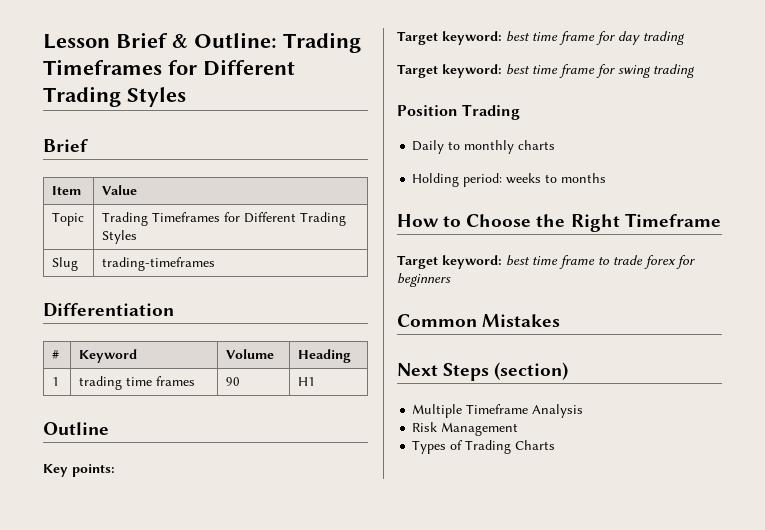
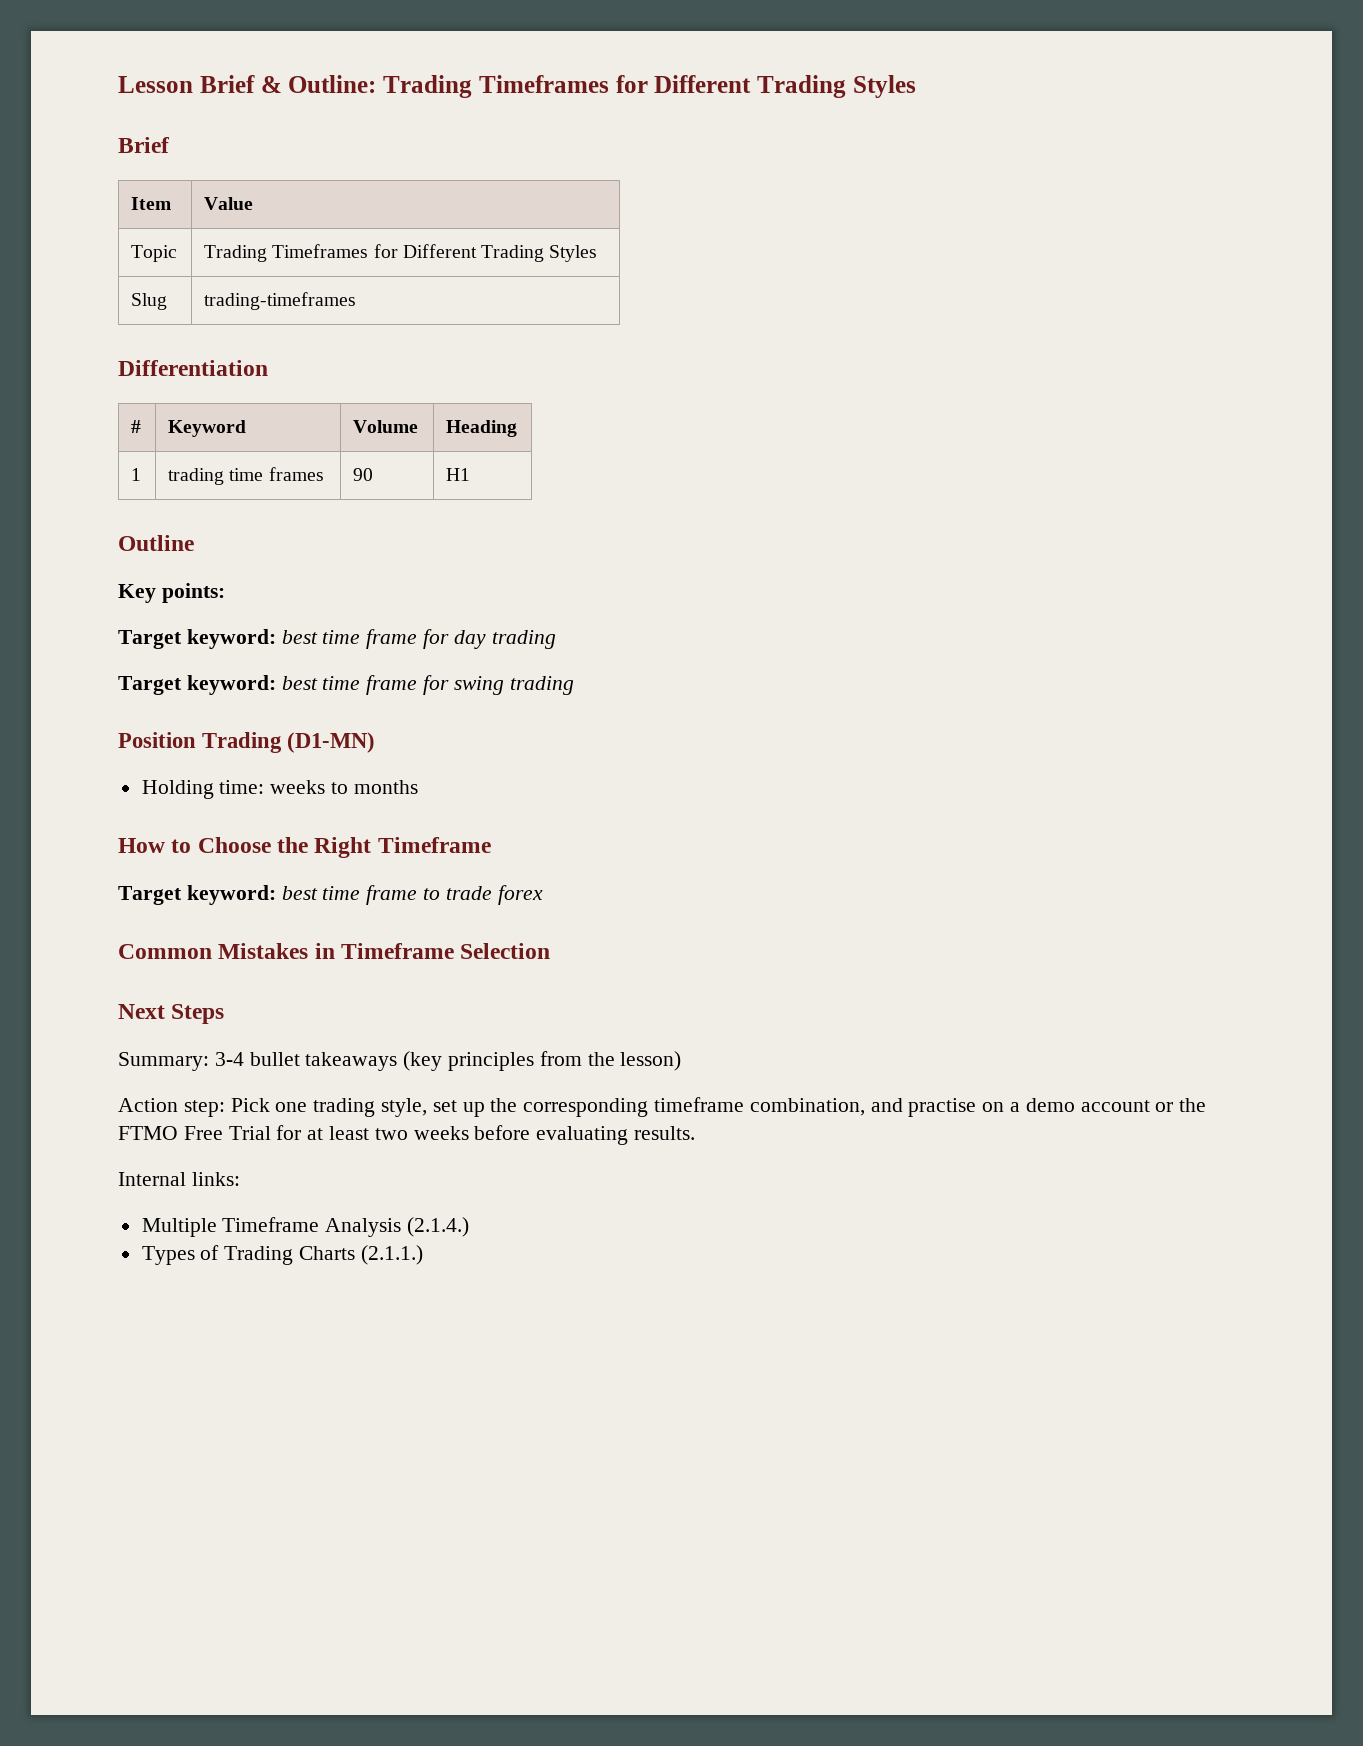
- Position Trading
- Daily to monthly charts
+ Position Trading (D1-MN)
- Holding period: weeks to months
+ Holding time: weeks to months
- Target keyword: best time frame to trade forex for beginners
+ Target keyword: best time frame to trade forex
- Common Mistakes
+ Common Mistakes in Timeframe Selection
- Next Steps (section)
+ Next Steps
+ Summary: 3-4 bullet takeaways (key principles from the lesson)
+ Action step: Pick one trading style, set up the corresponding timeframe combination, and practise on a demo account or the FTMO Free Trial for at least two weeks before evaluating results.
+ Internal links:
- Multiple Timeframe Analysis
- Risk Management
+ Multiple Timeframe Analysis (2.1.4.)
- Types of Trading Charts
+ Types of Trading Charts (2.1.1.)

